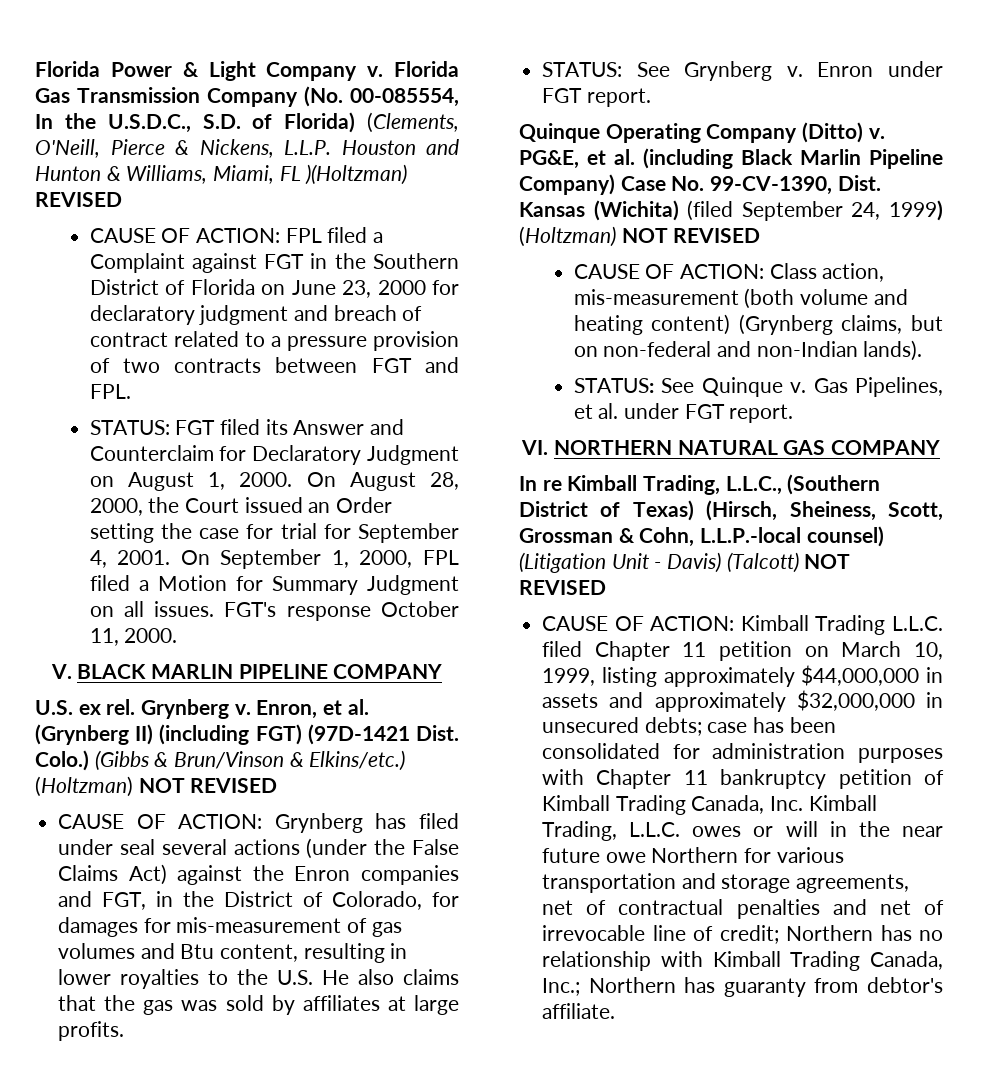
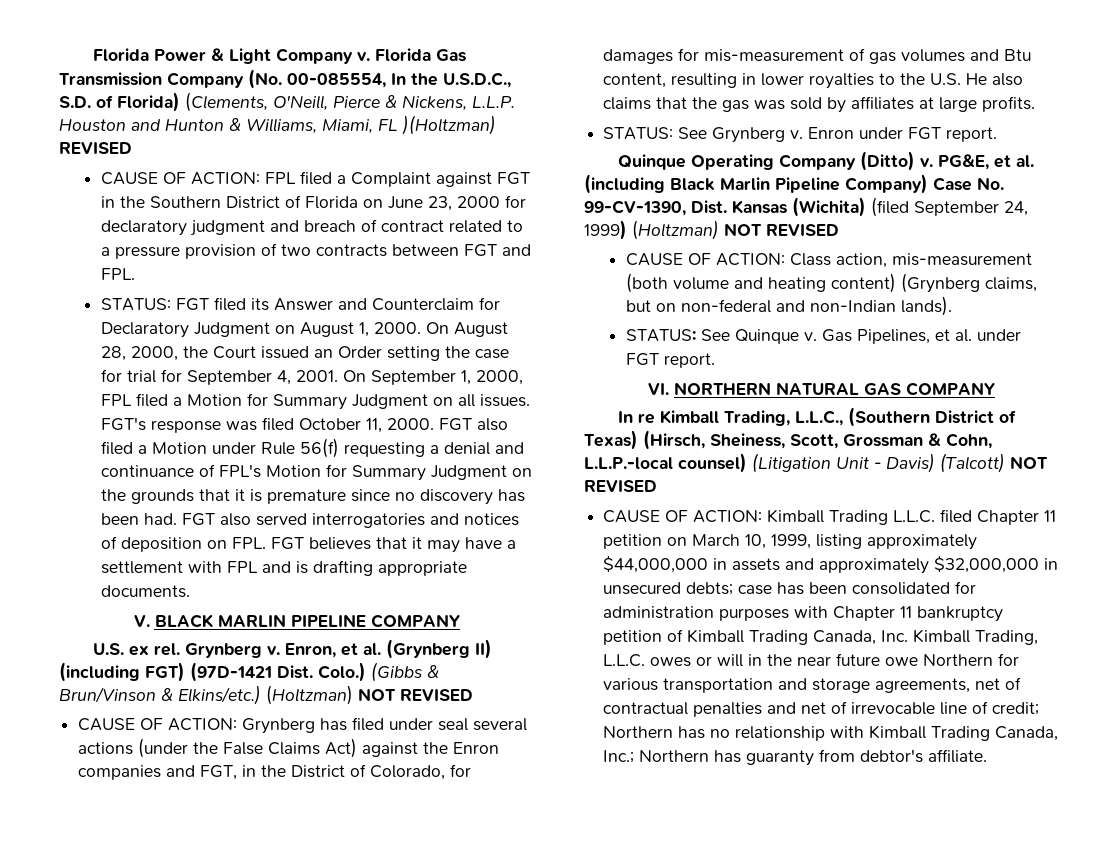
- FGT's response October 11, 2000.
+ FGT's response was filed October 11, 2000. FGT also filed a Motion under Rule 56(f) requesting a denial and continuance of FPL's Motion for Summary Judgment on the grounds that it is premature since no discovery has been had. FGT also served interrogatories and notices of deposition on FPL. FGT believes that it may have a settlement with FPL and is drafting appropriate documents.

